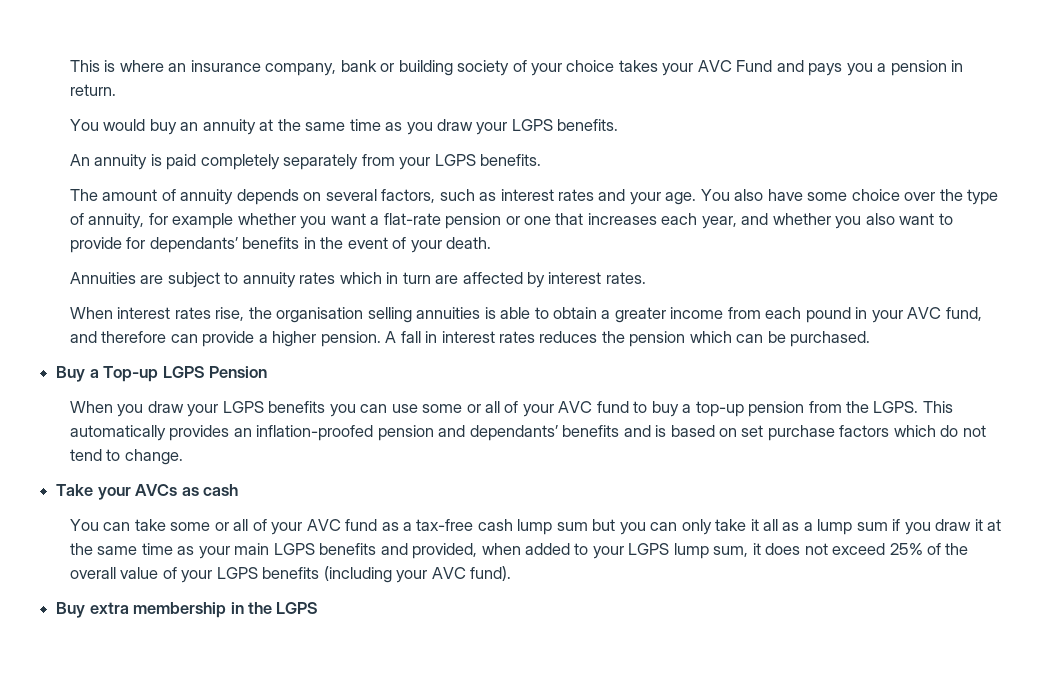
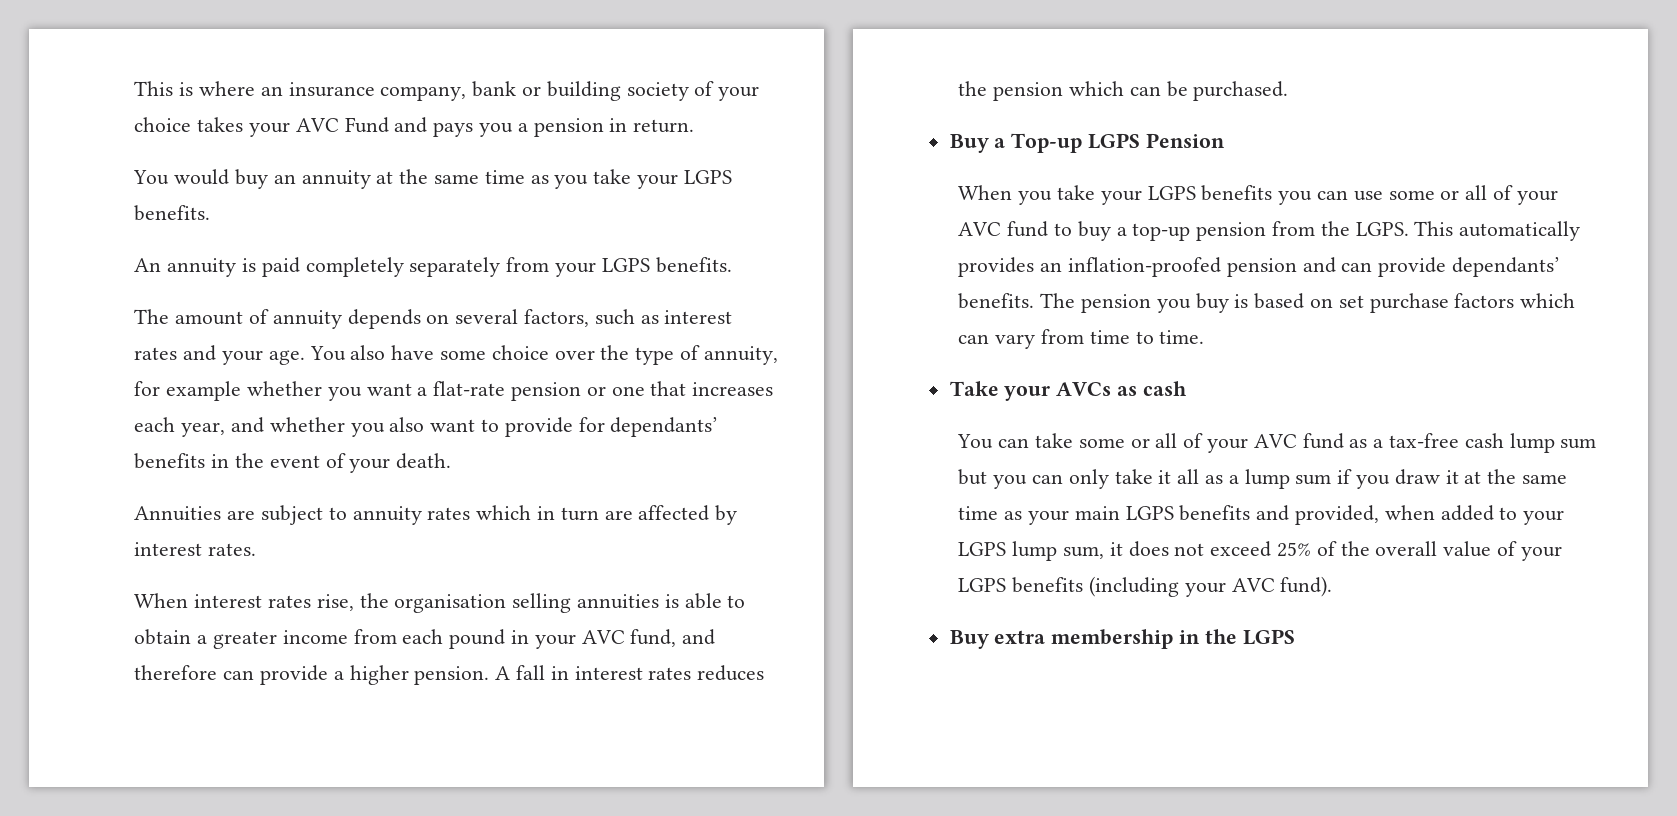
- You would buy an annuity at the same time as you draw your LGPS benefits.
+ You would buy an annuity at the same time as you take your LGPS benefits.
- When you draw your LGPS benefits you can use some or all of your AVC fund to buy a top-up pension from the LGPS.
+ When you take your LGPS benefits you can use some or all of your AVC fund to buy a top-up pension from the LGPS.
- This automatically provides an inflation-proofed pension and dependants’ benefits and is based on set purchase factors which do not tend to change.
+ This automatically provides an inflation-proofed pension and can provide dependants’ benefits. The pension you buy is based on set purchase factors which can vary from time to time.

